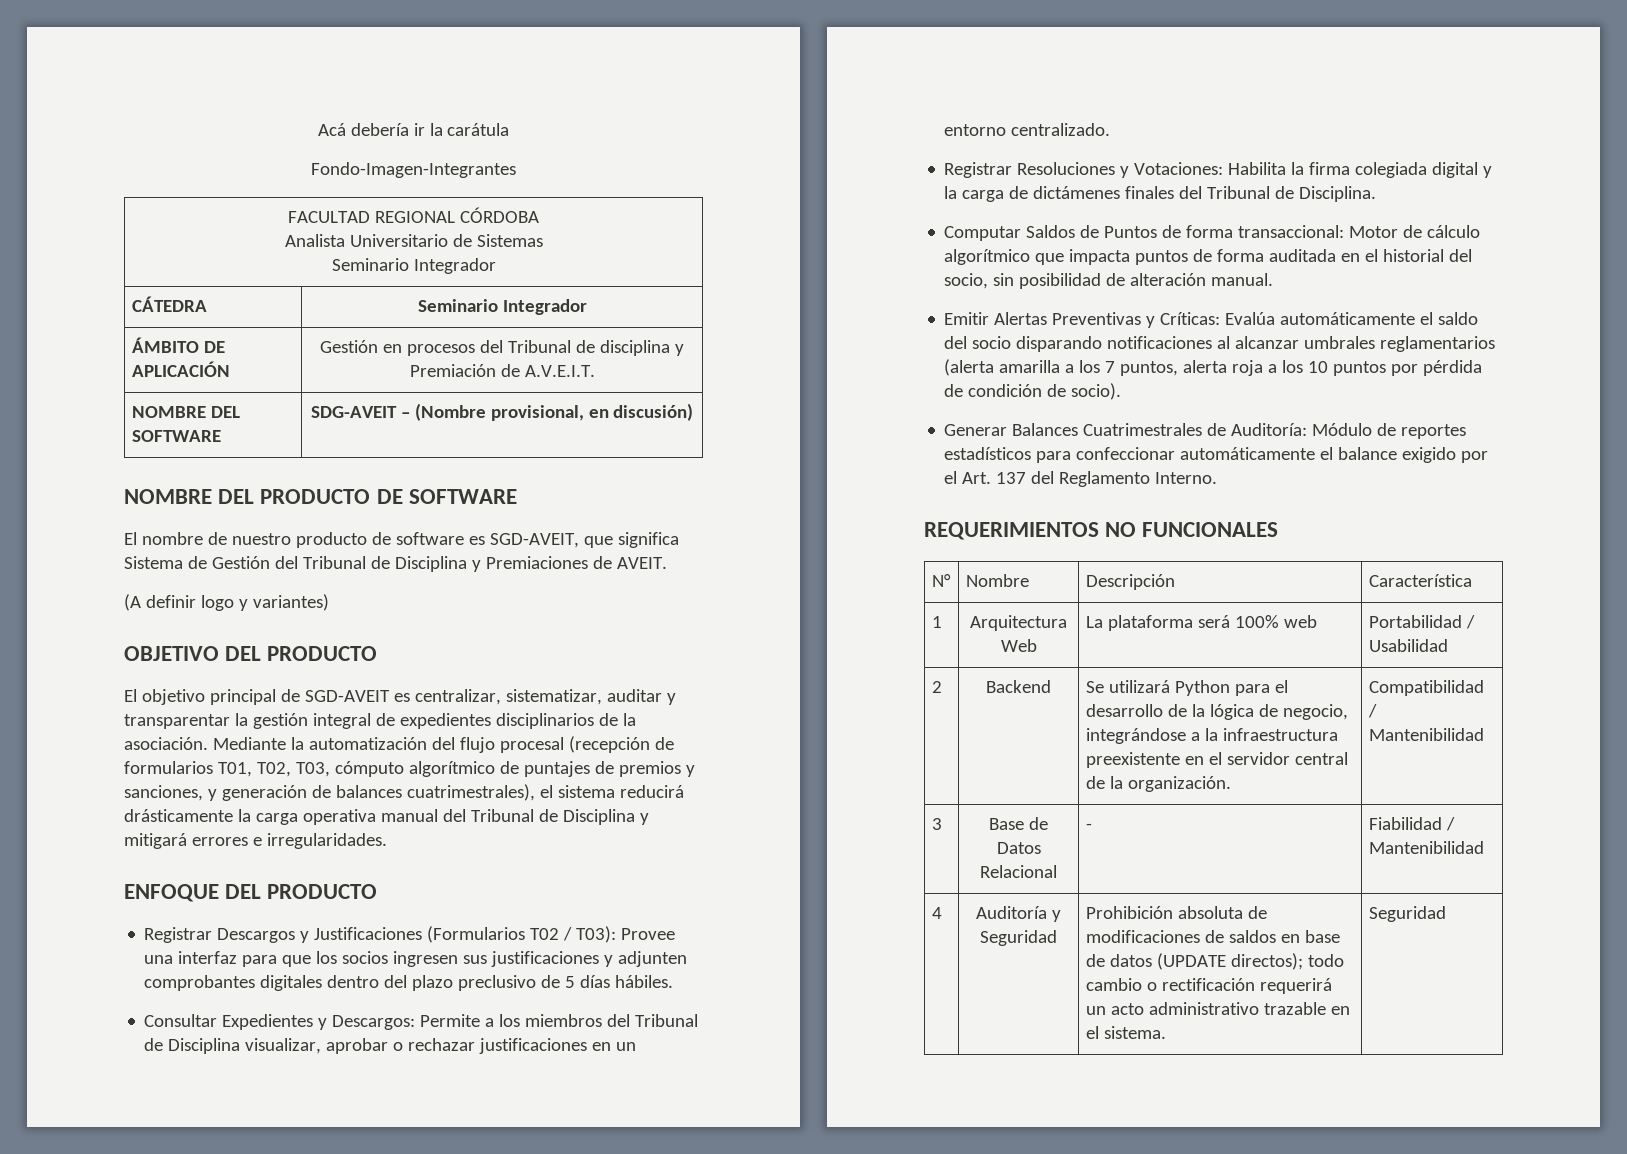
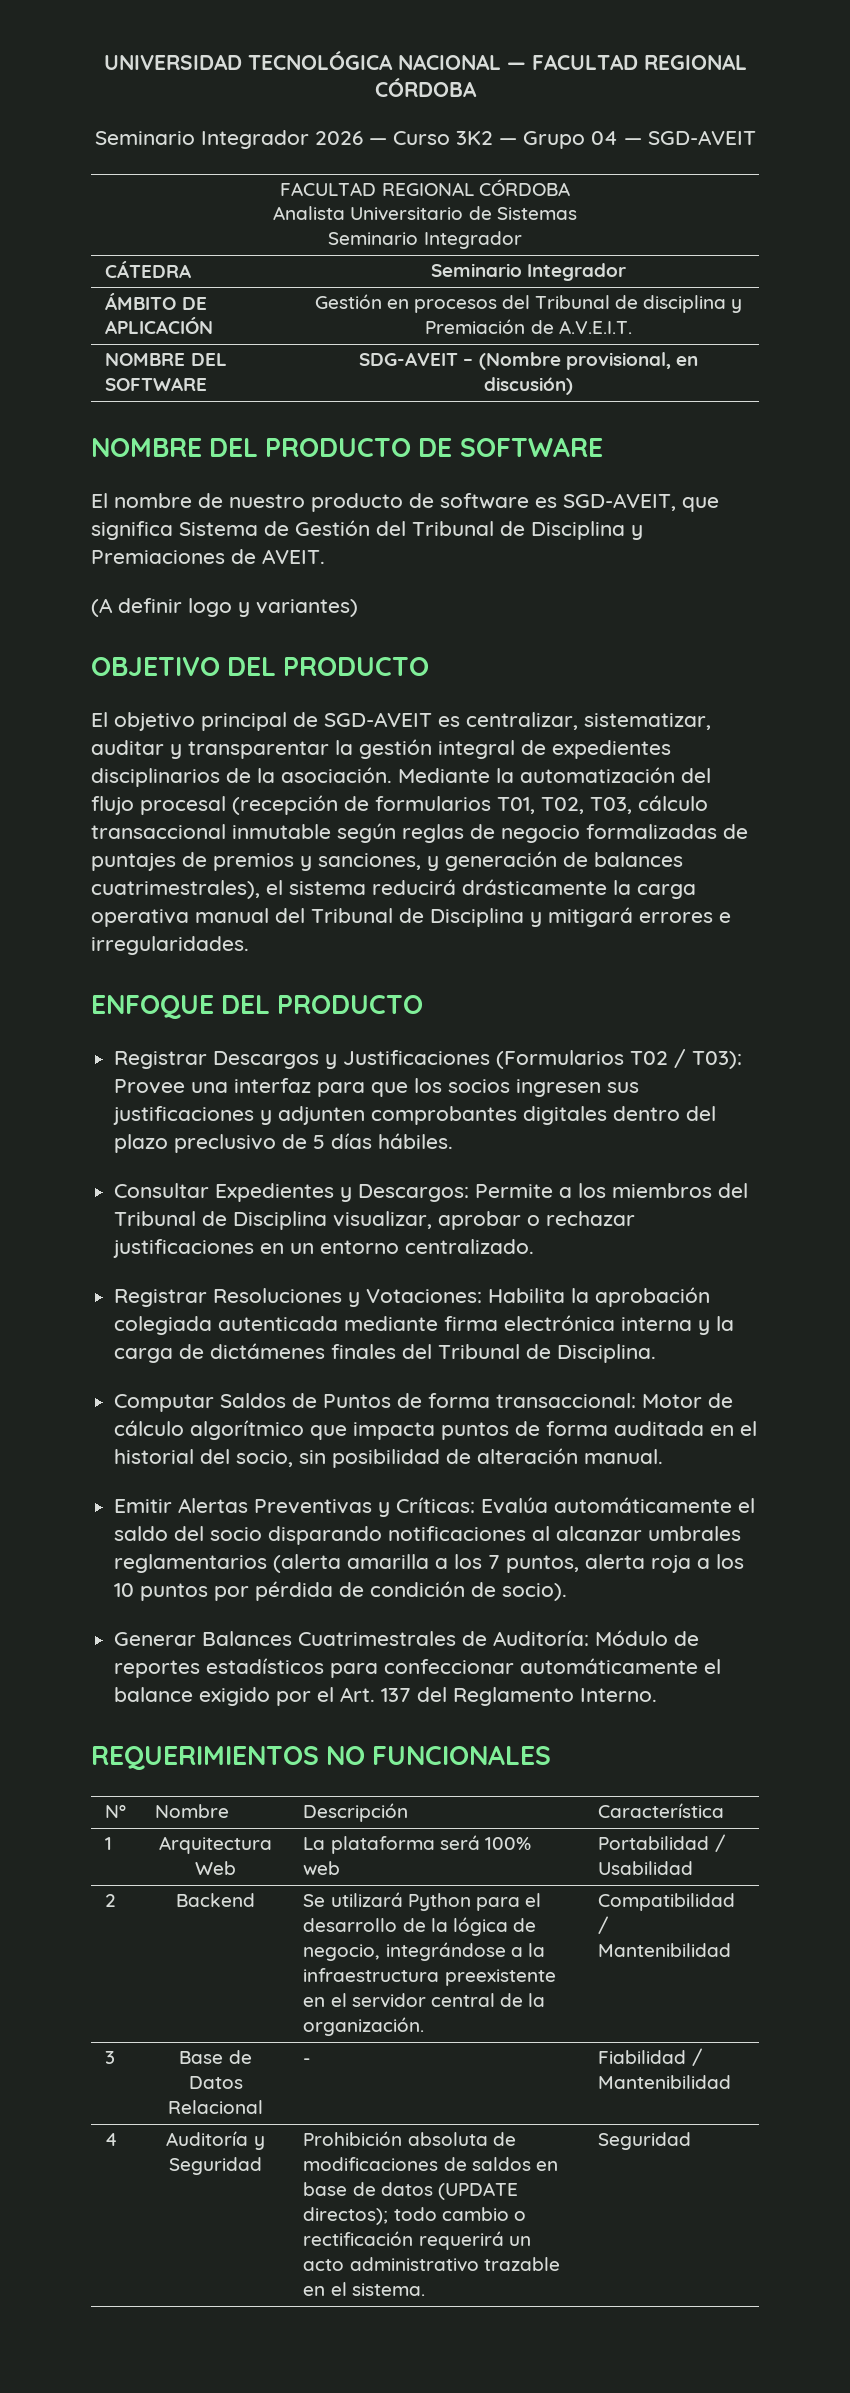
- Acá debería ir la carátula
- Fondo-Imagen-Integrantes
+ UNIVERSIDAD TECNOLÓGICA NACIONAL — FACULTAD REGIONAL CÓRDOBA
+ Seminario Integrador 2026 — Curso 3K2 — Grupo 04 — SGD-AVEIT
- Mediante la automatización del flujo procesal (recepción de formularios T01, T02, T03, cómputo algorítmico de puntajes de premios y sanciones, y generación de balances cuatrimestrales), el sistema reducirá drásticamente la carga operativa manual del Tribunal de Disciplina y mitigará errores e irregularidades.
+ Mediante la automatización del flujo procesal (recepción de formularios T01, T02, T03, cálculo transaccional inmutable según reglas de negocio formalizadas de puntajes de premios y sanciones, y generación de balances cuatrimestrales), el sistema reducirá drásticamente la carga operativa manual del Tribunal de Disciplina y mitigará errores e irregularidades.
- Registrar Resoluciones y Votaciones: Habilita la firma colegiada digital y la carga de dictámenes finales del Tribunal de Disciplina.
+ Registrar Resoluciones y Votaciones: Habilita la aprobación colegiada autenticada mediante firma electrónica interna y la carga de dictámenes finales del Tribunal de Disciplina.

